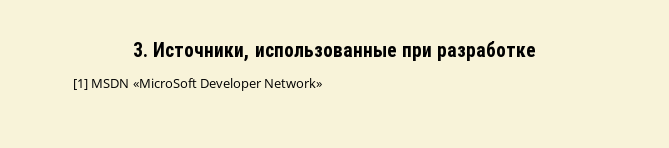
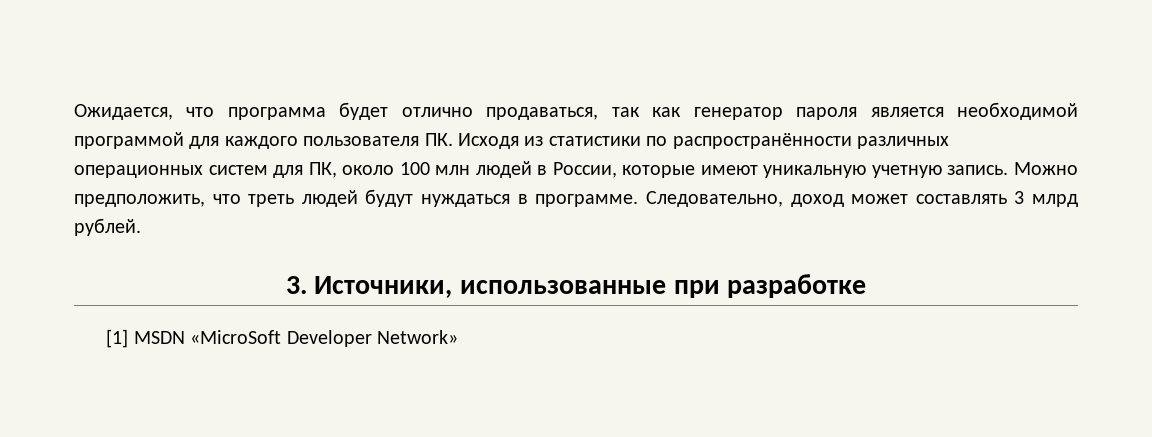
+ Ожидается, что программа будет отлично продаваться, так как генератор пароля является необходимой программой для каждого пользователя ПК. Исходя из статистики по распространённости различных операционных систем для ПК, около 100 млн людей в России, которые имеют уникальную учетную запись. Можно предположить, что треть людей будут нуждаться в программе. Следовательно, доход может составлять 3 млрд рублей.

